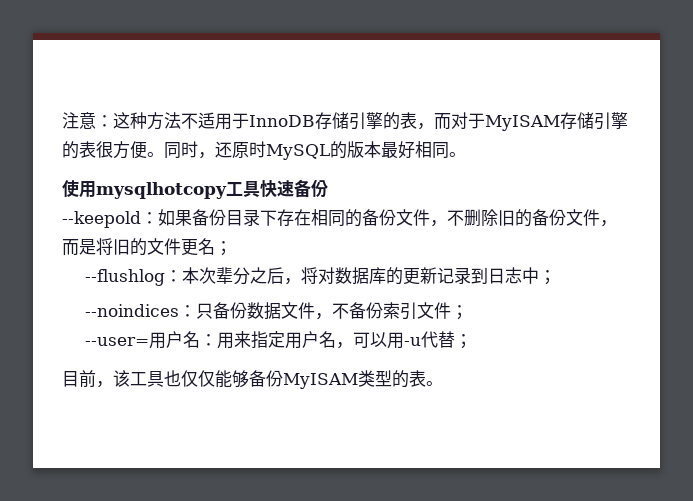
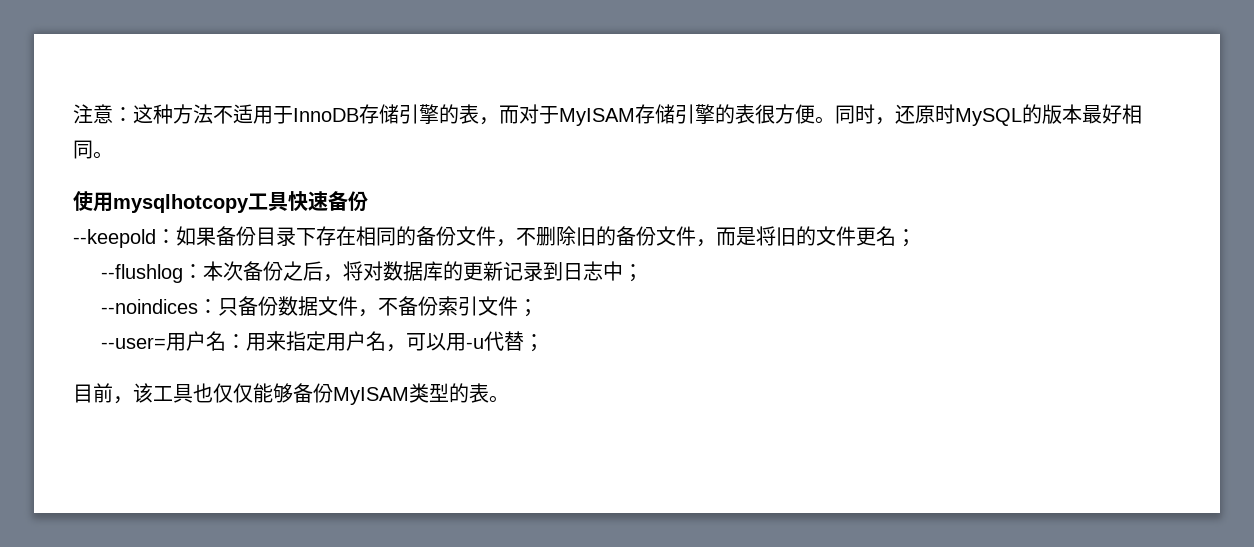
- --flushlog：本次辈分之后，将对数据库的更新记录到日志中；
+ --flushlog：本次备份之后，将对数据库的更新记录到日志中；

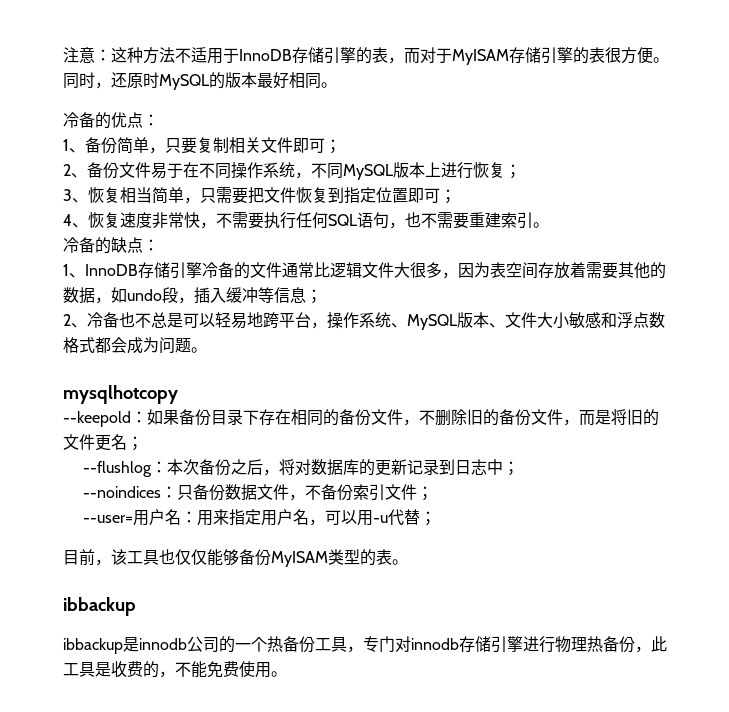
- 使用mysqlhotcopy工具快速备份
+ 冷备的优点：
+ 1、备份简单，只要复制相关文件即可；
+ 2、备份文件易于在不同操作系统，不同MySQL版本上进行恢复；
+ 3、恢复相当简单，只需要把文件恢复到指定位置即可；
+ 4、恢复速度非常快，不需要执行任何SQL语句，也不需要重建索引。
+ 冷备的缺点：
+ 1、InnoDB存储引擎冷备的文件通常比逻辑文件大很多，因为表空间存放着需要其他的数据，如undo段，插入缓冲等信息；
+ 2、冷备也不总是可以轻易地跨平台，操作系统、MySQL版本、文件大小敏感和浮点数格式都会成为问题。
+ mysqlhotcopy
  目前，该工具也仅仅能够备份MyISAM类型的表。
+ ibbackup
+ ibbackup是innodb公司的一个热备份工具，专门对innodb存储引擎进行物理热备份，此工具是收费的，不能免费使用。

